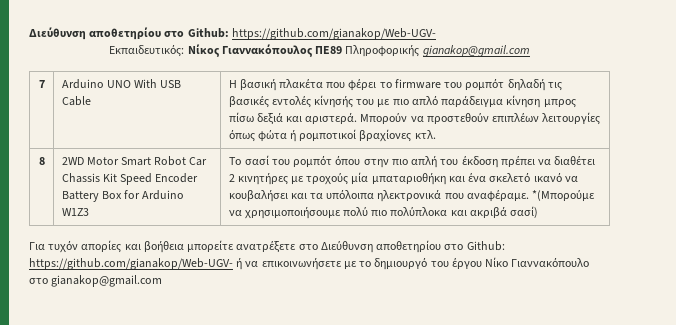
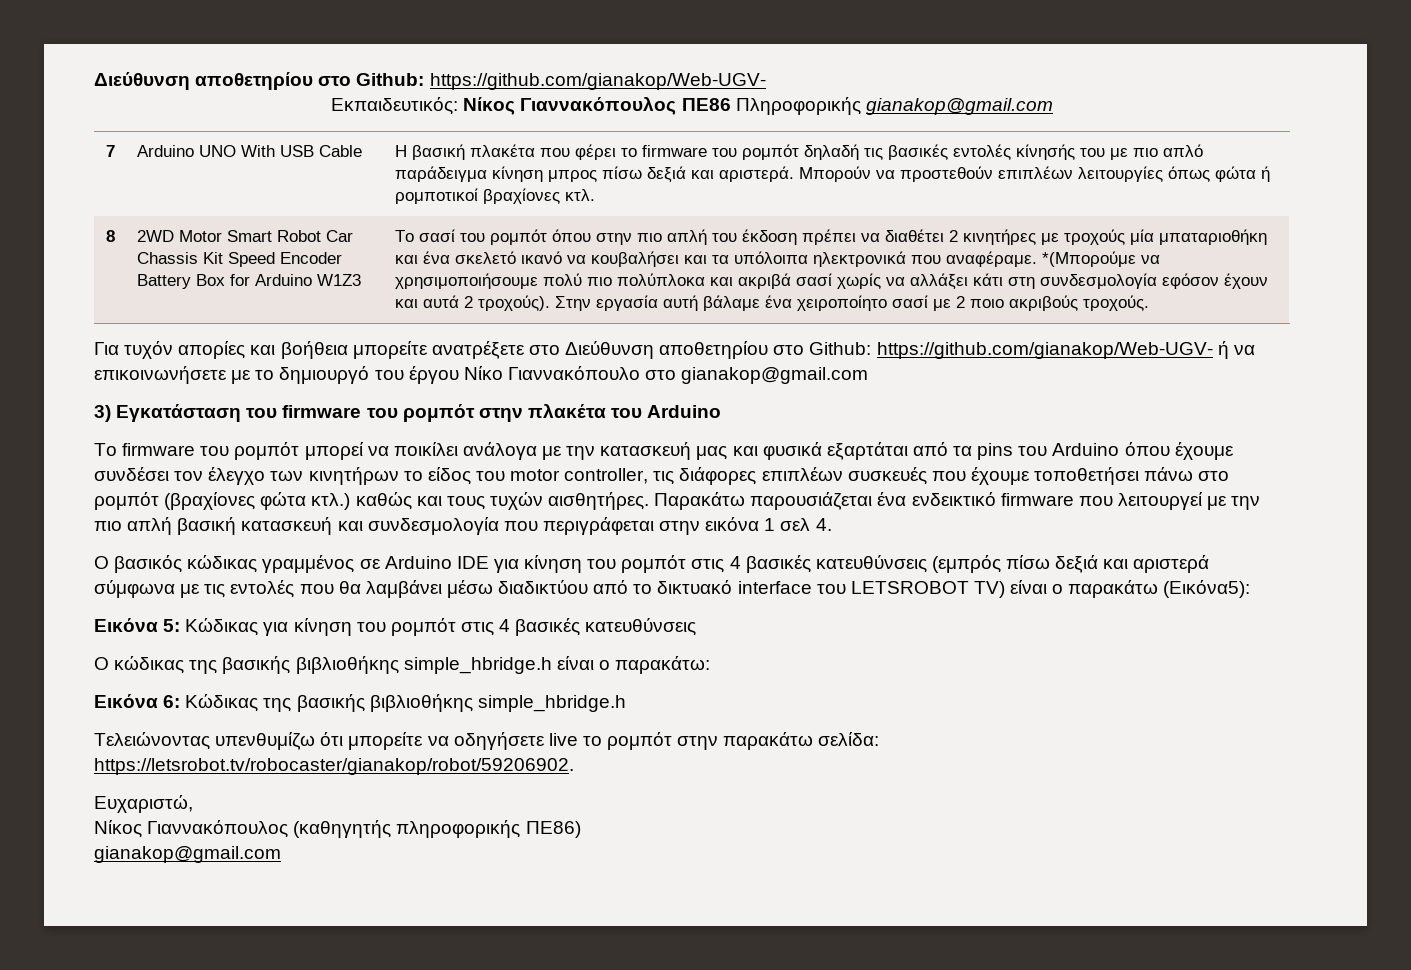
- Εκπαιδευτικός: Νίκος Γιαννακόπουλος ΠΕ89 Πληροφορικής gianakop@gmail.com
+ Εκπαιδευτικός: Νίκος Γιαννακόπουλος ΠΕ86 Πληροφορικής gianakop@gmail.com
- *(Μπορούμε να χρησιμοποιήσουμε πολύ πιο πολύπλοκα και ακριβά σασί)
+ *(Μπορούμε να χρησιμοποιήσουμε πολύ πιο πολύπλοκα και ακριβά σασί χωρίς να αλλάξει κάτι στη συνδεσμολογία εφόσον έχουν και αυτά 2 τροχούς). Στην εργασία αυτή βάλαμε ένα χειροποίητο σασί με 2 ποιο ακριβούς τροχούς.
+ 3) Εγκατάσταση του firmware του ρομπότ στην πλακέτα του Arduino
+ Το firmware του ρομπότ μπορεί να ποικίλει ανάλογα με την κατασκευή μας και φυσικά εξαρτάται από τα pins του Arduino όπου έχουμε συνδέσει τον έλεγχο των κινητήρων το είδος του motor controller, τις διάφορες επιπλέων συσκευές που έχουμε τοποθετήσει πάνω στο ρομπότ (βραχίονες φώτα κτλ.) καθώς και τους τυχών αισθητήρες. Παρακάτω παρουσιάζεται ένα ενδεικτικό firmware που λειτουργεί με την πιο απλή βασική κατασκευή και συνδεσμολογία που περιγράφεται στην εικόνα 1 σελ 4.
+ Ο βασικός κώδικας γραμμένος σε Arduino IDE για κίνηση του ρομπότ στις 4 βασικές κατευθύνσεις (εμπρός πίσω δεξιά και αριστερά σύμφωνα με τις εντολές που θα λαμβάνει μέσω διαδικτύου από το δικτυακό interface του LETSROBOT TV) είναι ο παρακάτω (Εικόνα5):
+ Εικόνα 5: Κώδικας για κίνηση του ρομπότ στις 4 βασικές κατευθύνσεις
+ Ο κώδικας της βασικής βιβλιοθήκης simple_hbridge.h είναι ο παρακάτω:
+ Εικόνα 6: Κώδικας της βασικής βιβλιοθήκης simple_hbridge.h
+ Τελειώνοντας υπενθυμίζω ότι μπορείτε να οδηγήσετε live το ρομπότ στην παρακάτω σελίδα: https://letsrobot.tv/robocaster/gianakop/robot/59206902.
+ Ευχαριστώ,
+ Νίκος Γιαννακόπουλος (καθηγητής πληροφορικής ΠΕ86)
+ gianakop@gmail.com

